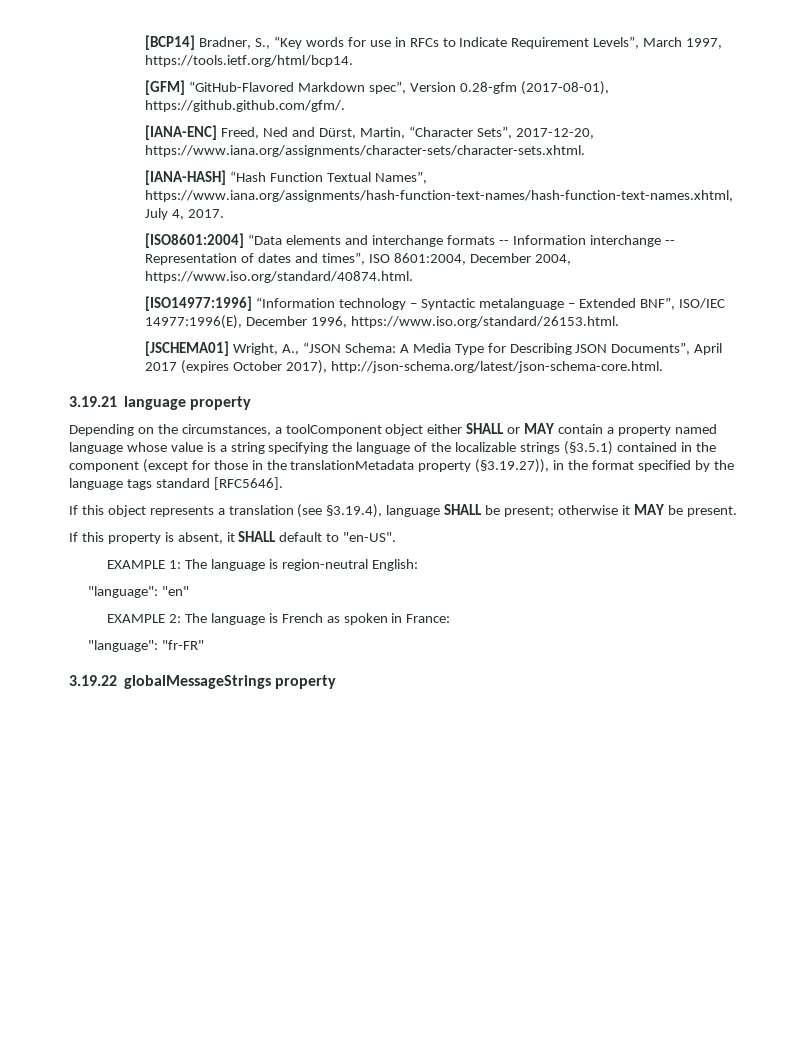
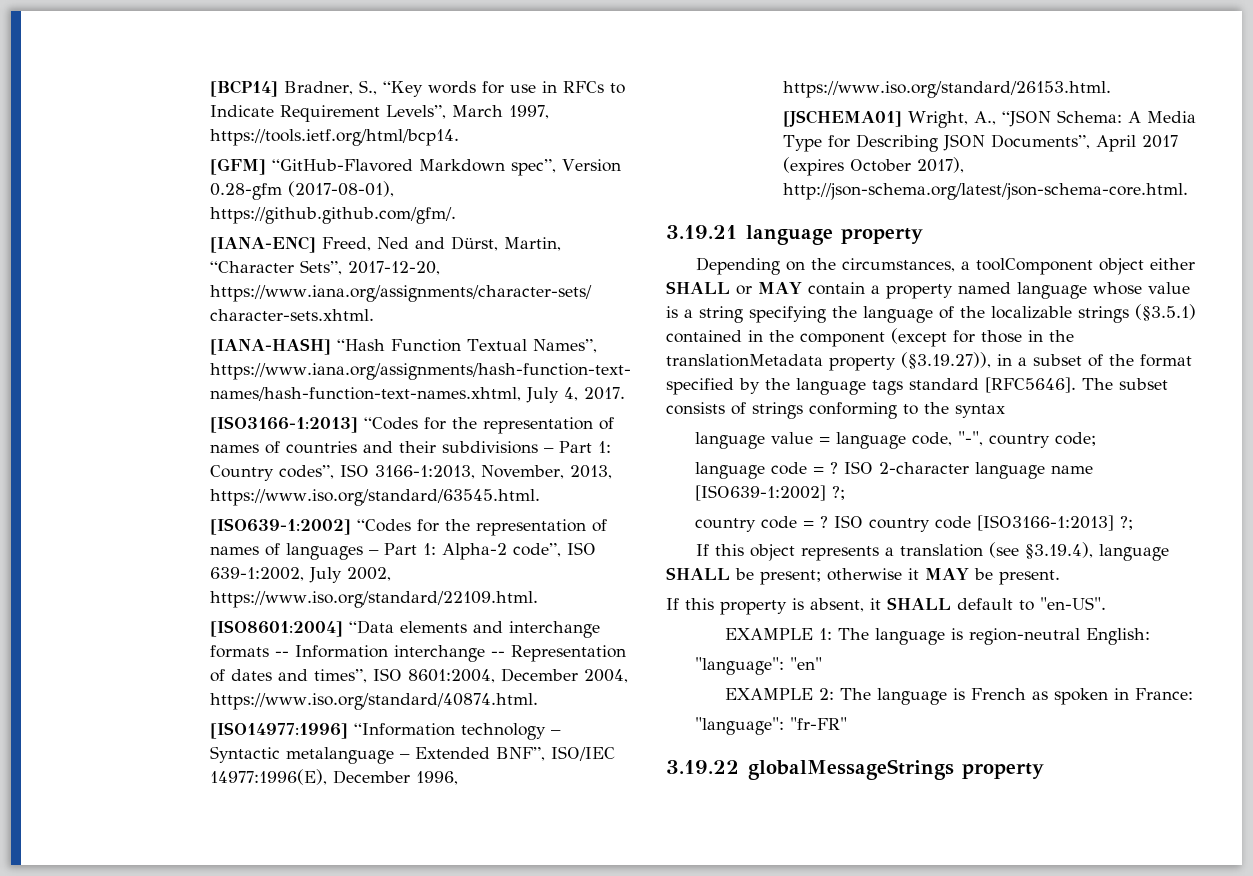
+ [ISO3166-1:2013] “Codes for the representation of names of countries and their subdivisions – Part 1: Country codes”, ISO 3166-1:2013, November, 2013, https://www.iso.org/standard/63545.html.
+ [ISO639-1:2002] “Codes for the representation of names of languages – Part 1: Alpha-2 code”, ISO 639-1:2002, July 2002, https://www.iso.org/standard/22109.html.
- Depending on the circumstances, a toolComponent object either SHALL or MAY contain a property named language whose value is a string specifying the language of the localizable strings (§3.5.1) contained in the component (except for those in the translationMetadata property (§3.19.27)), in the format specified by the language tags standard [RFC5646].
+ Depending on the circumstances, a toolComponent object either SHALL or MAY contain a property named language whose value is a string specifying the language of the localizable strings (§3.5.1) contained in the component (except for those in the translationMetadata property (§3.19.27)), in a subset of the format specified by the language tags standard [RFC5646]. The subset consists of strings conforming to the syntax
+ language value = language code, "-", country code;
+ language code = ? ISO 2-character language name [ISO639-1:2002] ?;
+ country code = ? ISO country code [ISO3166-1:2013] ?;

